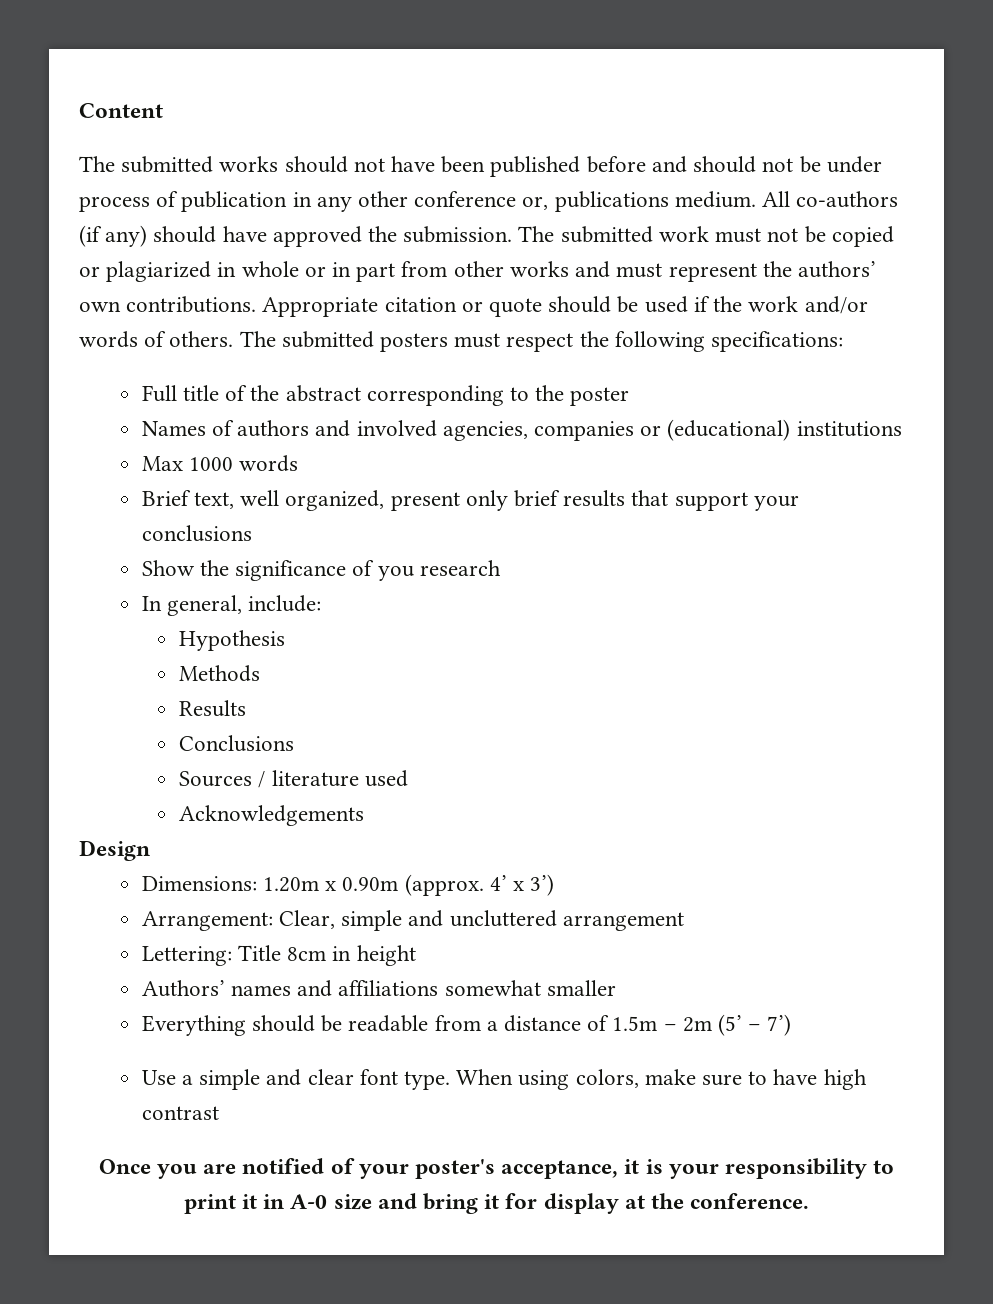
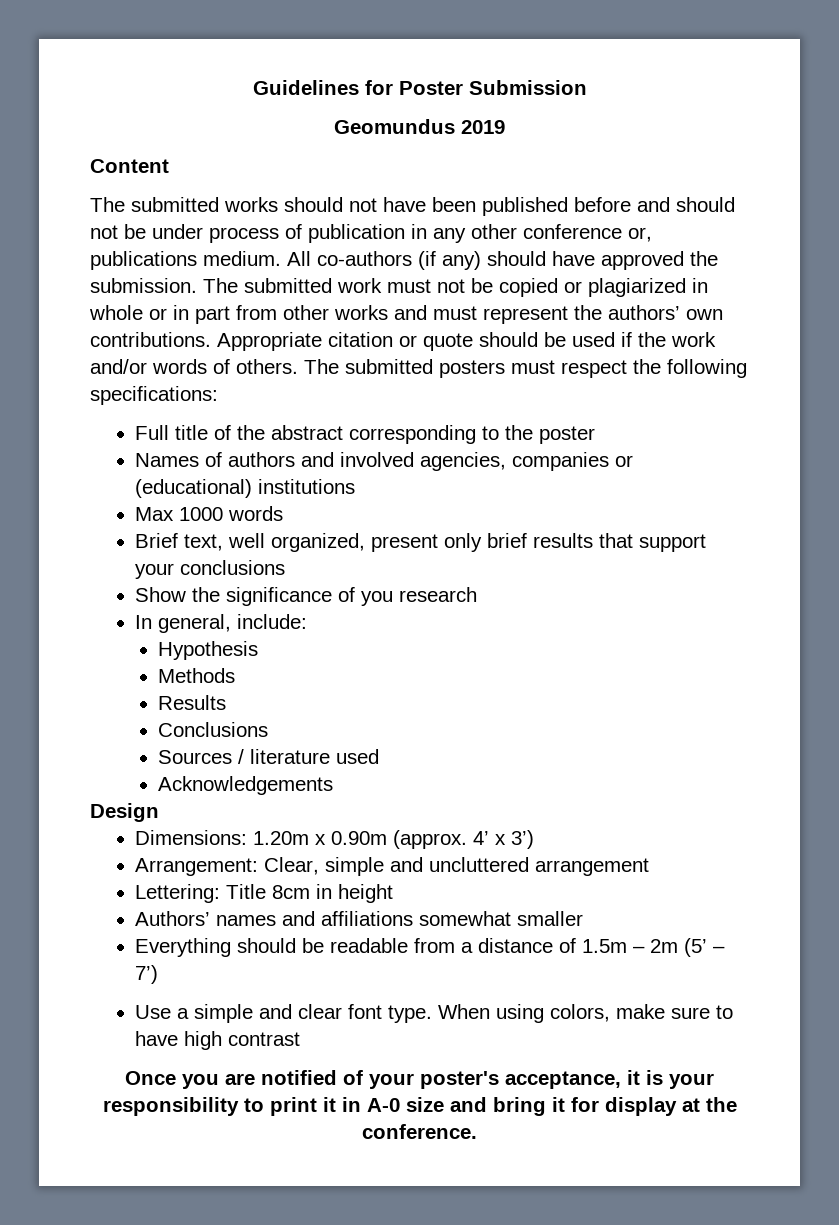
+ Guidelines for Poster Submission
+ Geomundus 2019

